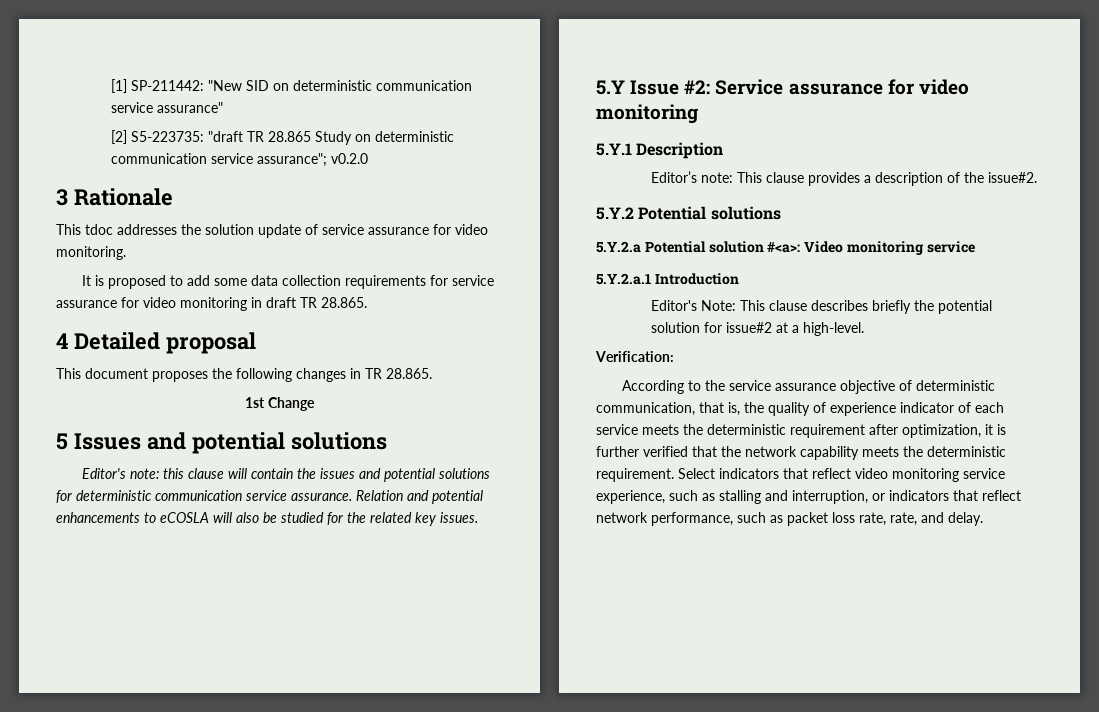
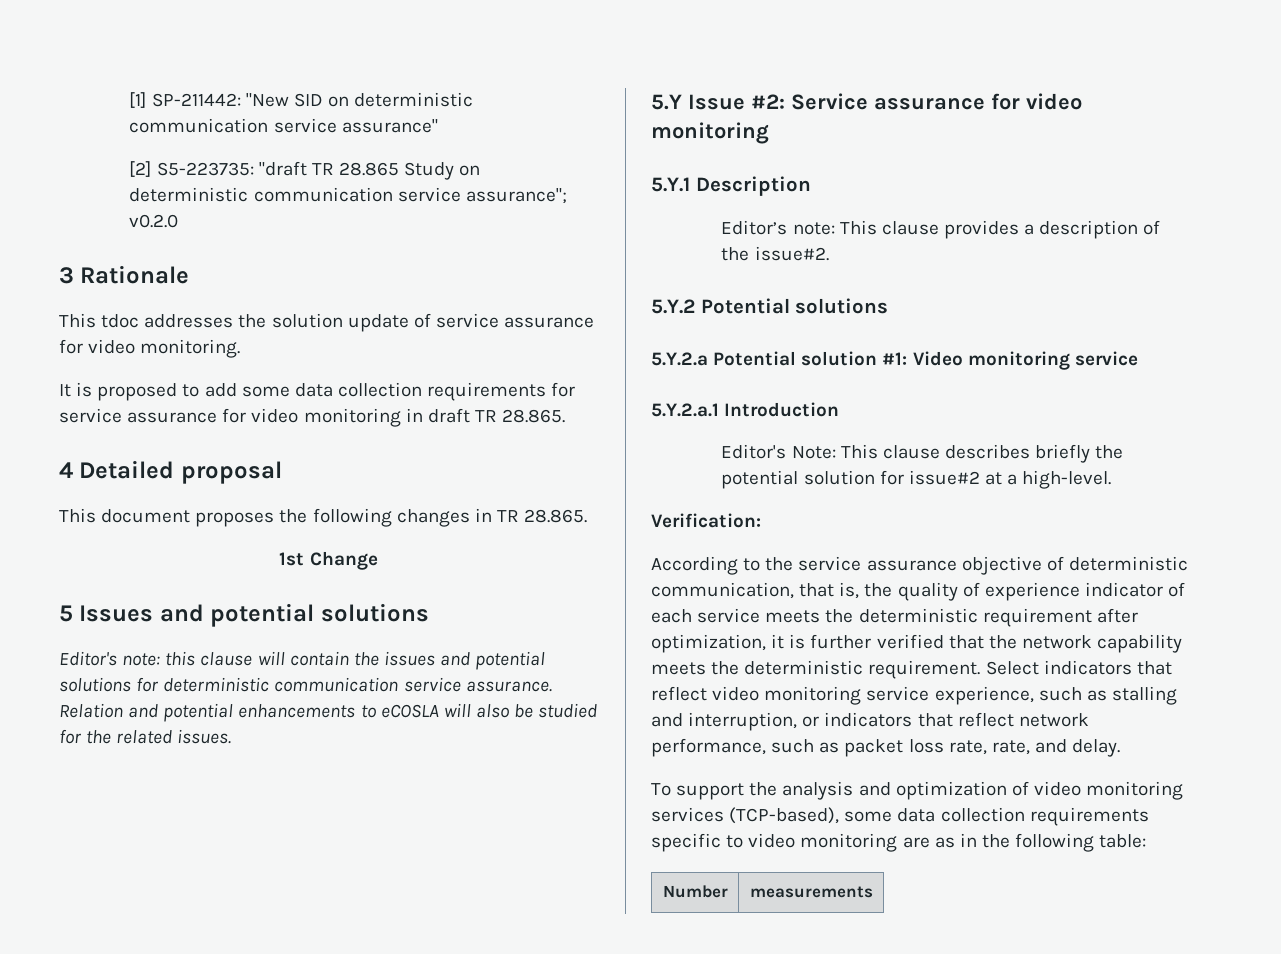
- Relation and potential enhancements to eCOSLA will also be studied for the related key issues.
+ Relation and potential enhancements to eCOSLA will also be studied for the related issues.
- 5.Y.2.a Potential solution #<a>: Video monitoring service
+ 5.Y.2.a Potential solution #1: Video monitoring service
+ To support the analysis and optimization of video monitoring services (TCP-based), some data collection requirements specific to video monitoring are as in the following table:
+ Number | measurements

